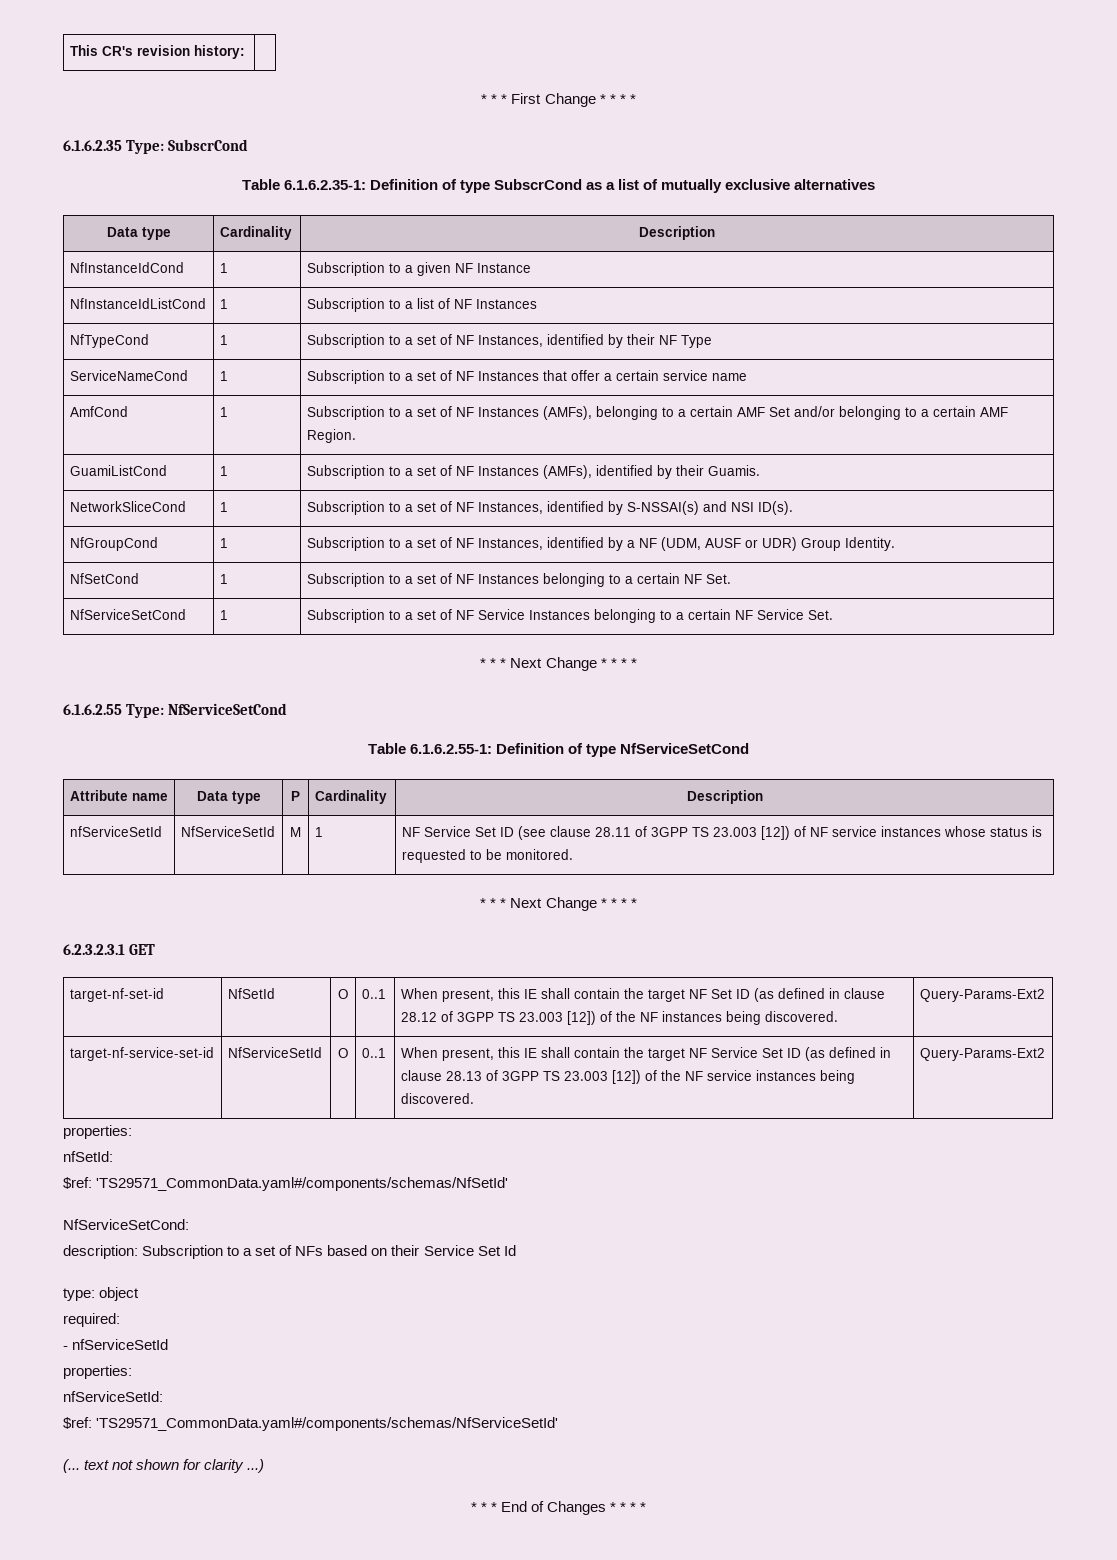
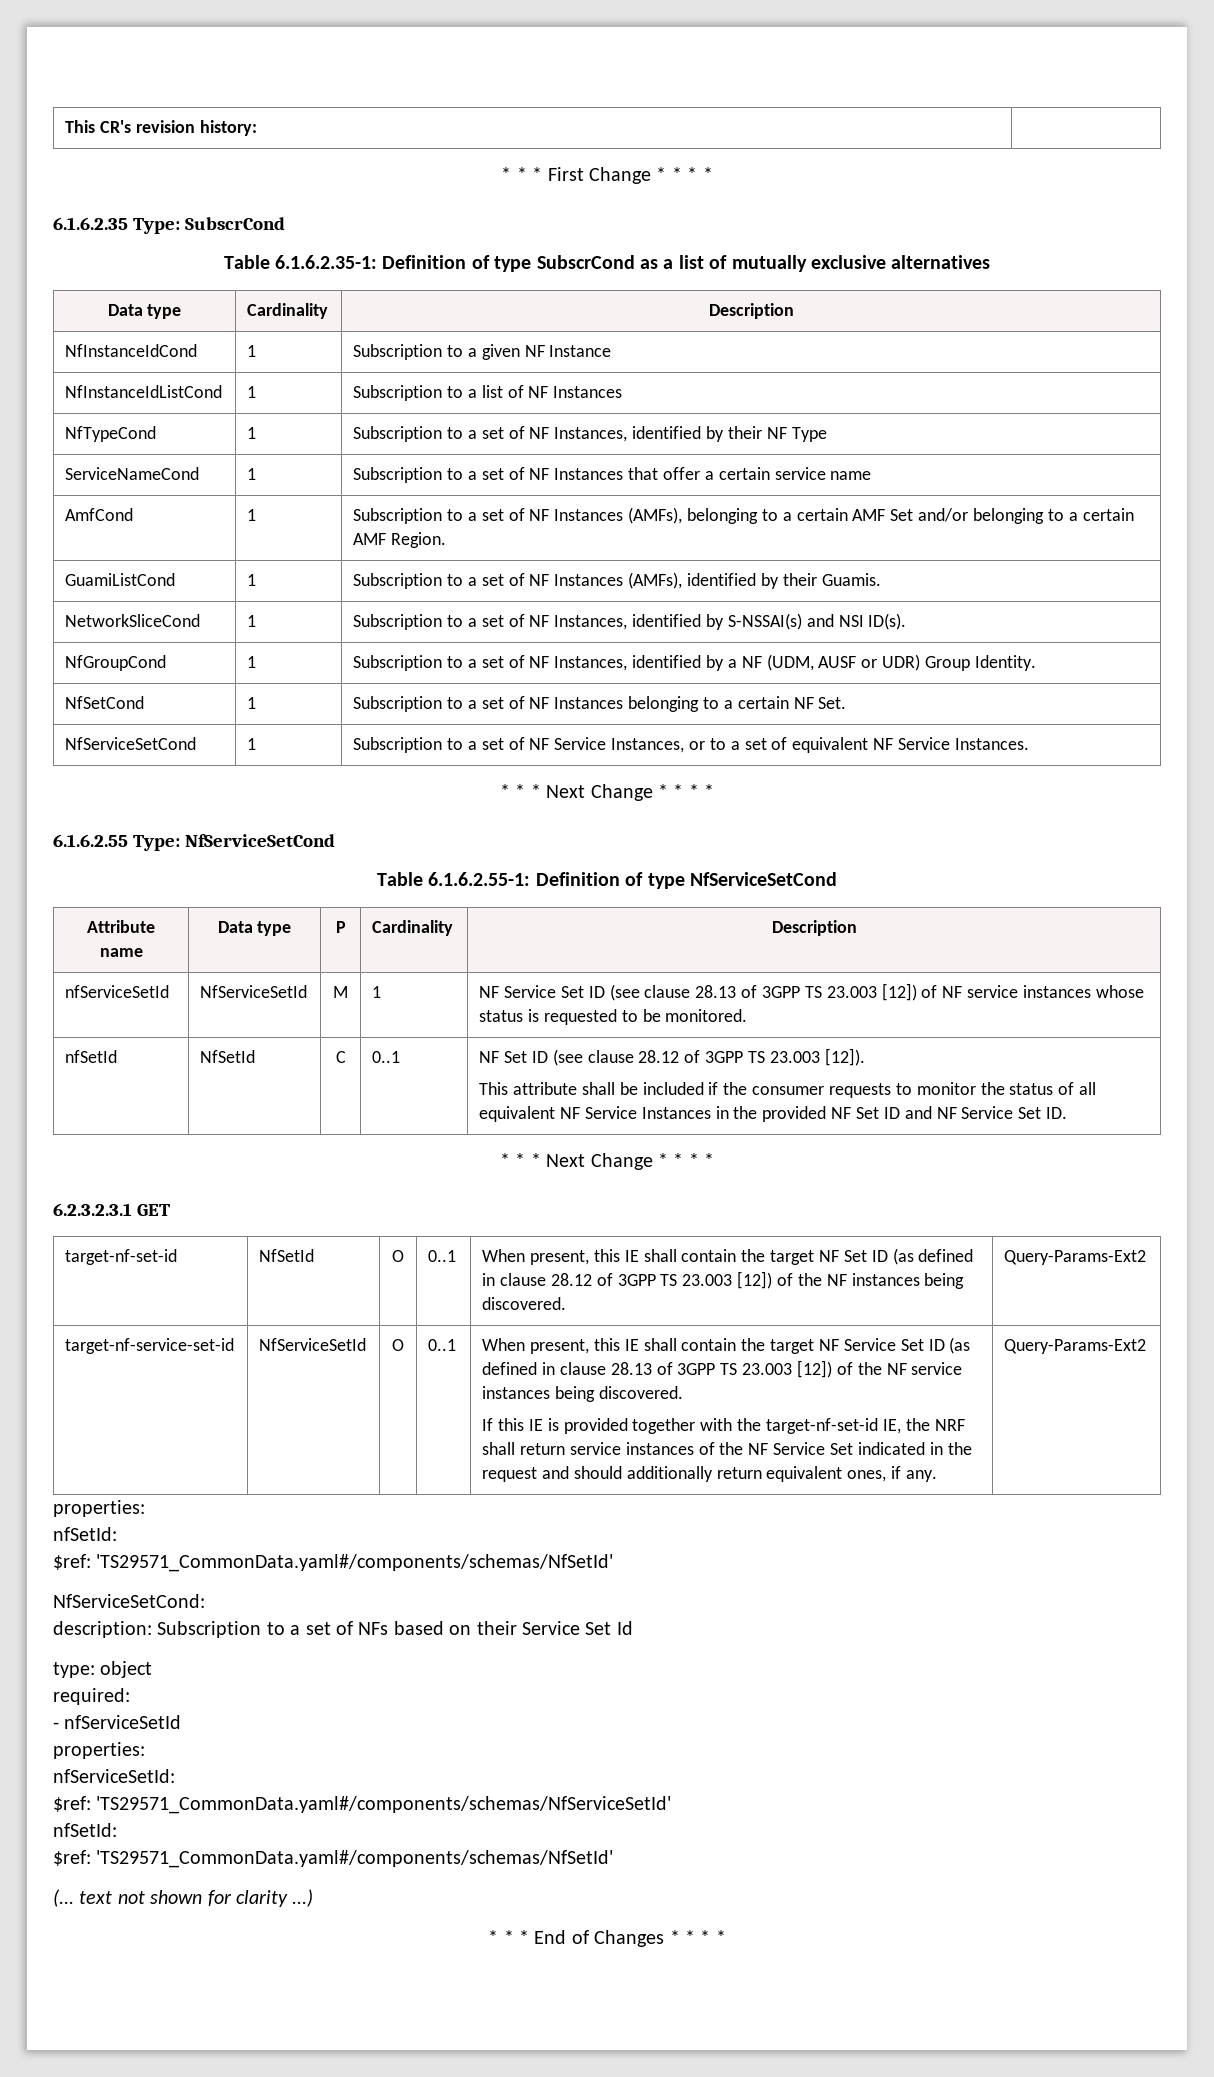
- NfServiceSetCond | 1 | Subscription to a set of NF Service Instances belonging to a certain NF Service Set.
+ NfServiceSetCond | 1 | Subscription to a set of NF Service Instances, or to a set of equivalent NF Service Instances.
- nfServiceSetId | NfServiceSetId | M | 1 | NF Service Set ID (see clause 28.11 of 3GPP TS 23.003 [12]) of NF service instances whose status is requested to be monitored.
+ nfServiceSetId | NfServiceSetId | M | 1 | NF Service Set ID (see clause 28.13 of 3GPP TS 23.003 [12]) of NF service instances whose status is requested to be monitored.
+ nfSetId | NfSetId | C | 0..1 | NF Set ID (see clause 28.12 of 3GPP TS 23.003 [12]).
+ This attribute shall be included if the consumer requests to monitor the status of all equivalent NF Service Instances in the provided NF Set ID and NF Service Set ID.
+ If this IE is provided together with the target-nf-set-id IE, the NRF shall return service instances of the NF Service Set indicated in the request and should additionally return equivalent ones, if any.
  $ref: 'TS29571_CommonData.yaml#/components/schemas/NfServiceSetId'
+ nfSetId:
+ $ref: 'TS29571_CommonData.yaml#/components/schemas/NfSetId'

